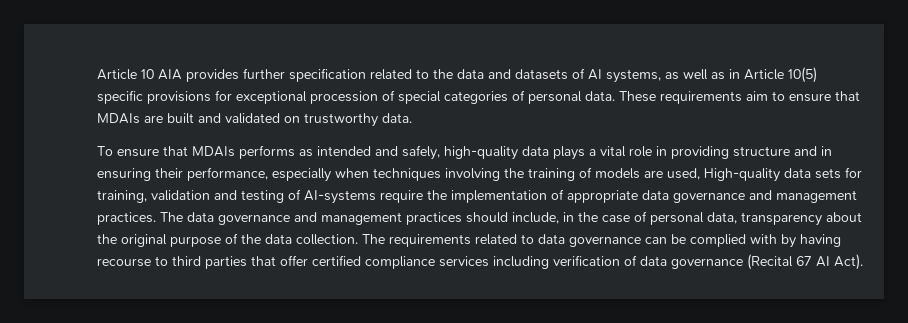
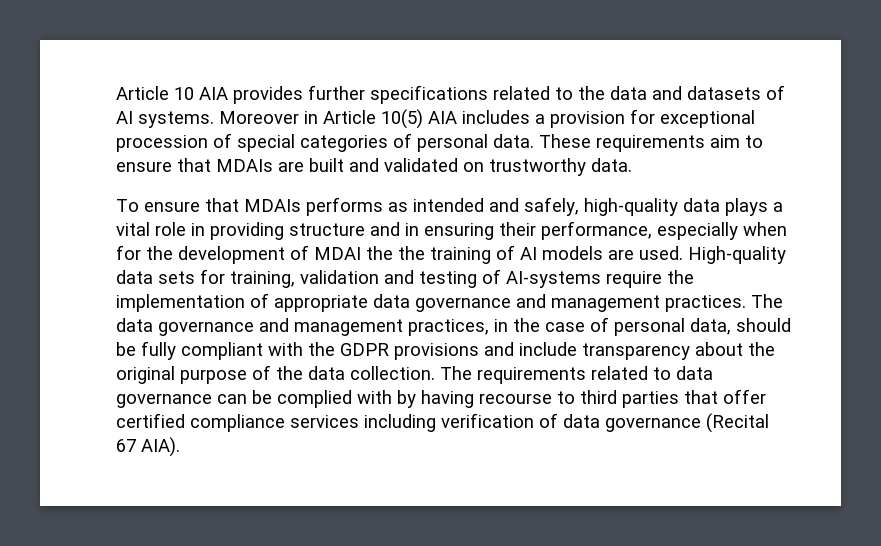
- Article 10 AIA provides further specification related to the data and datasets of AI systems, as well as in Article 10(5) specific provisions for exceptional procession of special categories of personal data.
+ Article 10 AIA provides further specifications related to the data and datasets of AI systems. Moreover in Article 10(5) AIA includes a provision for exceptional procession of special categories of personal data.
- To ensure that MDAIs performs as intended and safely, high-quality data plays a vital role in providing structure and in ensuring their performance, especially when techniques involving the training of models are used, High-quality data sets for training, validation and testing of AI-systems require the implementation of appropriate data governance and management practices.
+ To ensure that MDAIs performs as intended and safely, high-quality data plays a vital role in providing structure and in ensuring their performance, especially when for the development of MDAI the the training of AI models are used. High-quality data sets for training, validation and testing of AI-systems require the implementation of appropriate data governance and management practices.
- The data governance and management practices should include, in the case of personal data, transparency about the original purpose of the data collection.
+ The data governance and management practices, in the case of personal data, should be fully compliant with the GDPR provisions and include transparency about the original purpose of the data collection.
- The requirements related to data governance can be complied with by having recourse to third parties that offer certified compliance services including verification of data governance (Recital 67 AI Act).
+ The requirements related to data governance can be complied with by having recourse to third parties that offer certified compliance services including verification of data governance (Recital 67 AIA).

